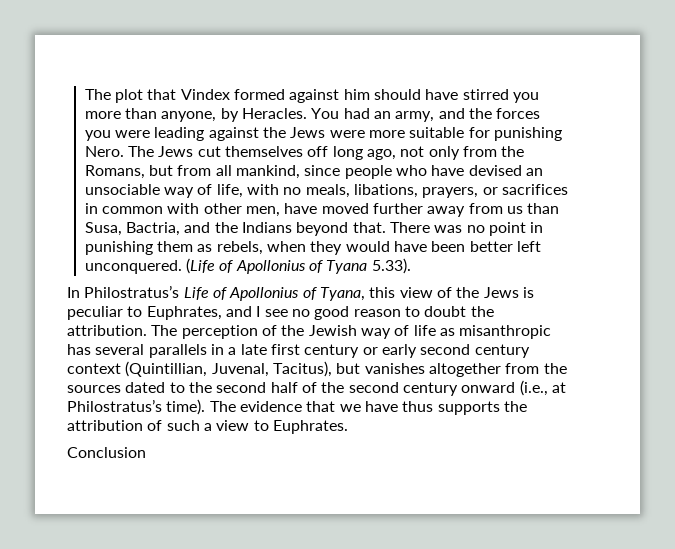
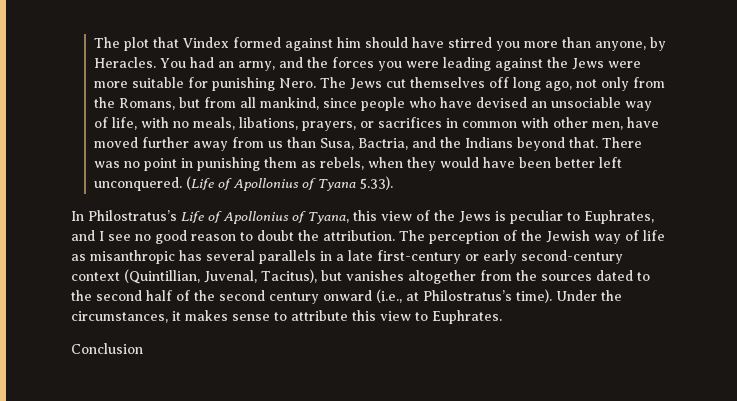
- The perception of the Jewish way of life as misanthropic has several parallels in a late first century or early second century context (Quintillian, Juvenal, Tacitus), but vanishes altogether from the sources dated to the second half of the second century onward (i.e., at Philostratus’s time).
+ The perception of the Jewish way of life as misanthropic has several parallels in a late first-century or early second-century context (Quintillian, Juvenal, Tacitus), but vanishes altogether from the sources dated to the second half of the second century onward (i.e., at Philostratus’s time).
- The evidence that we have thus supports the attribution of such a view to Euphrates.
+ Under the circumstances, it makes sense to attribute this view to Euphrates.

